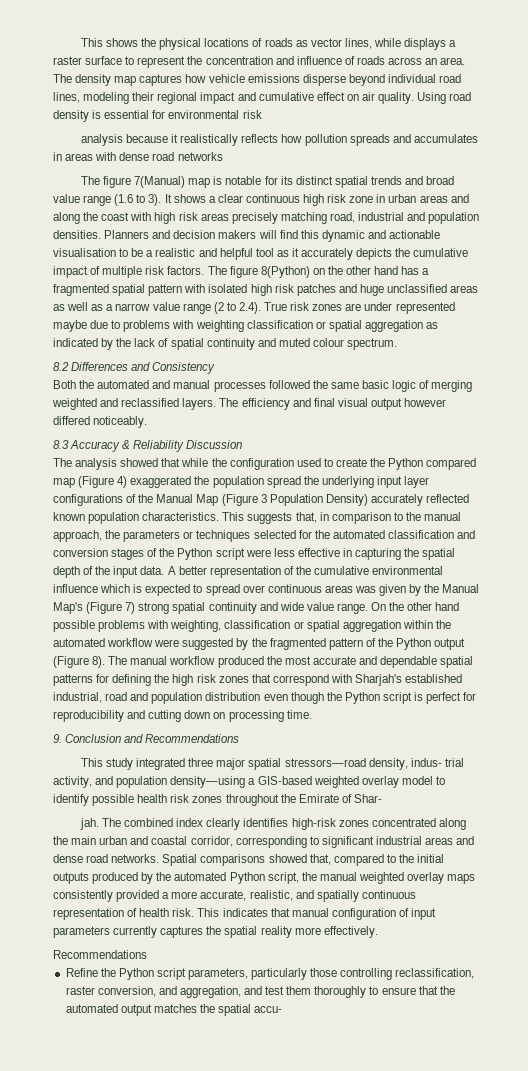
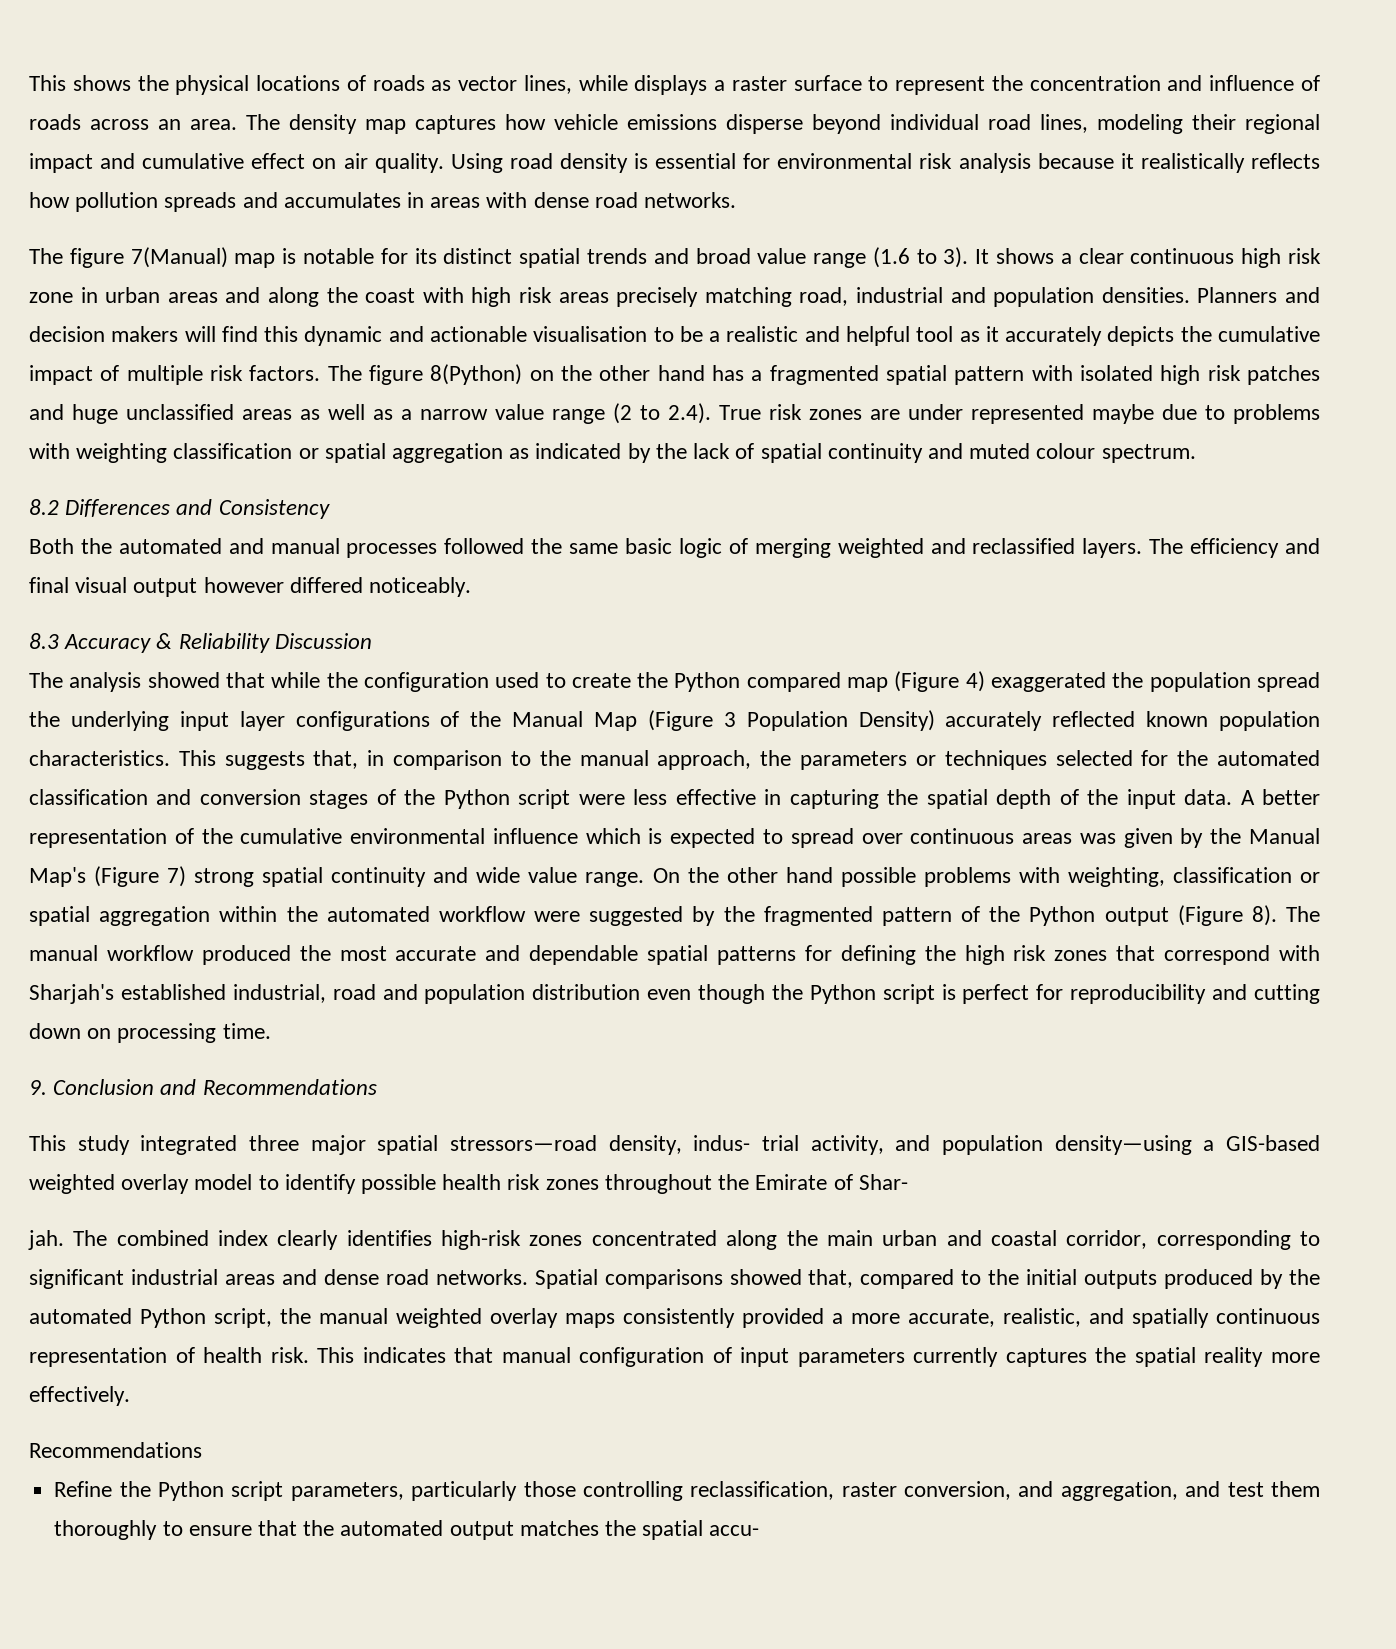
- Using road density is essential for environmental risk
- analysis because it realistically reflects how pollution spreads and accumulates in areas with dense road networks
+ Using road density is essential for environmental risk analysis because it realistically reflects how pollution spreads and accumulates in areas with dense road networks.

